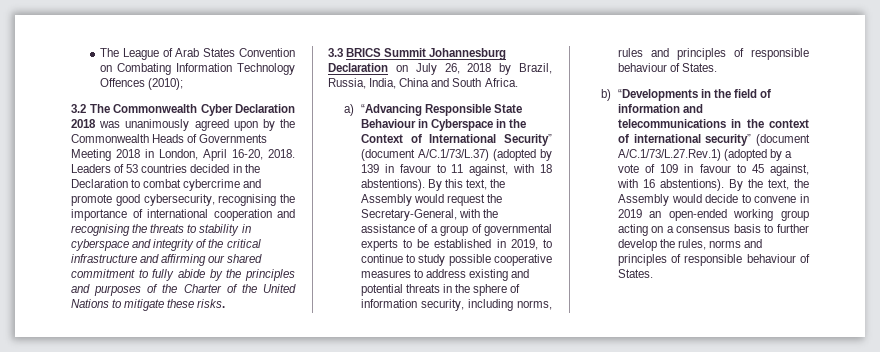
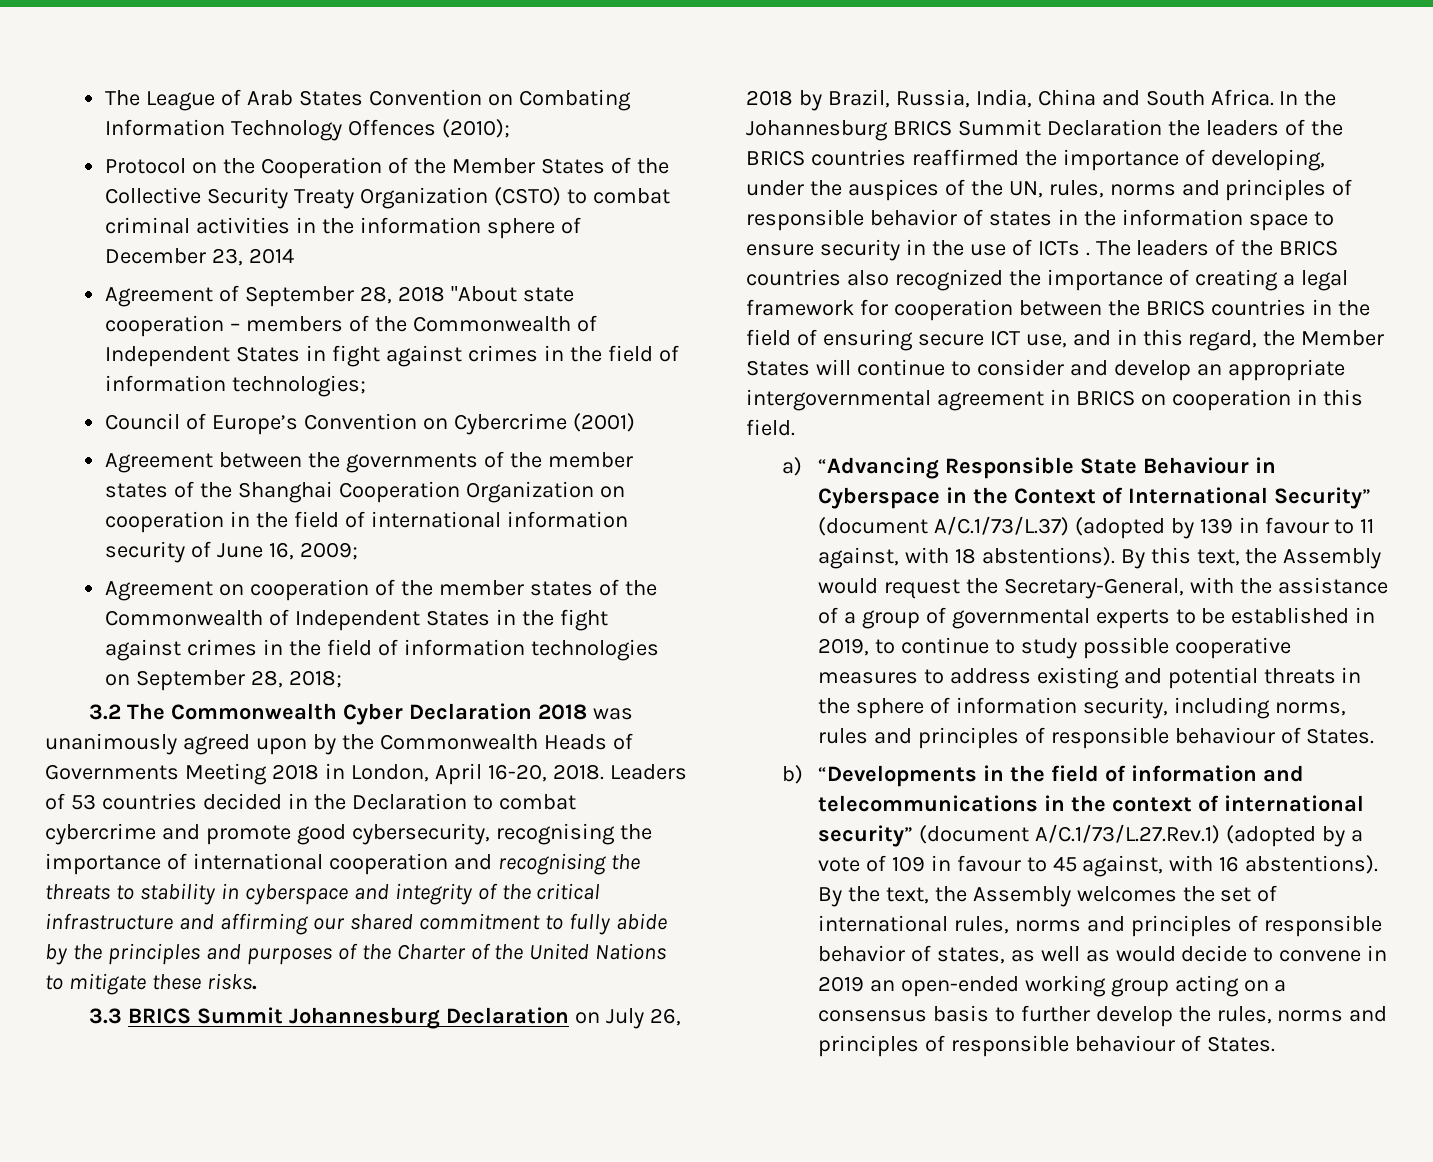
+ Protocol on the Cooperation of the Member States of the Collective Security Treaty Organization (CSTO) to combat criminal activities in the information sphere of December 23, 2014
+ Agreement of September 28, 2018 "About state cooperation – members of the Commonwealth of Independent States in fight against crimes in the field of information technologies;
+ Council of Europe’s Convention on Cybercrime (2001)
+ Agreement between the governments of the member states of the Shanghai Cooperation Organization on cooperation in the field of international information security of June 16, 2009;
+ Agreement on cooperation of the member states of the Commonwealth of Independent States in the fight against crimes in the field of information technologies on September 28, 2018;
+ In the Johannesburg BRICS Summit Declaration the leaders of the BRICS countries reaffirmed the importance of developing, under the auspices of the UN, rules, norms and principles of responsible behavior of states in the information space to ensure security in the use of ICTs . The leaders of the BRICS countries also recognized the importance of creating a legal framework for cooperation between the BRICS countries in the field of ensuring secure ICT use, and in this regard, the Member States will continue to consider and develop an appropriate intergovernmental agreement in BRICS on cooperation in this field.
- By the text, the Assembly would decide to convene in 2019 an open-ended working group acting on a consensus basis to further develop the rules, norms and principles of responsible behaviour of States.
+ By the text, the Assembly welcomes the set of international rules, norms and principles of responsible behavior of states, as well as would decide to convene in 2019 an open-ended working group acting on a consensus basis to further develop the rules, norms and principles of responsible behaviour of States.

